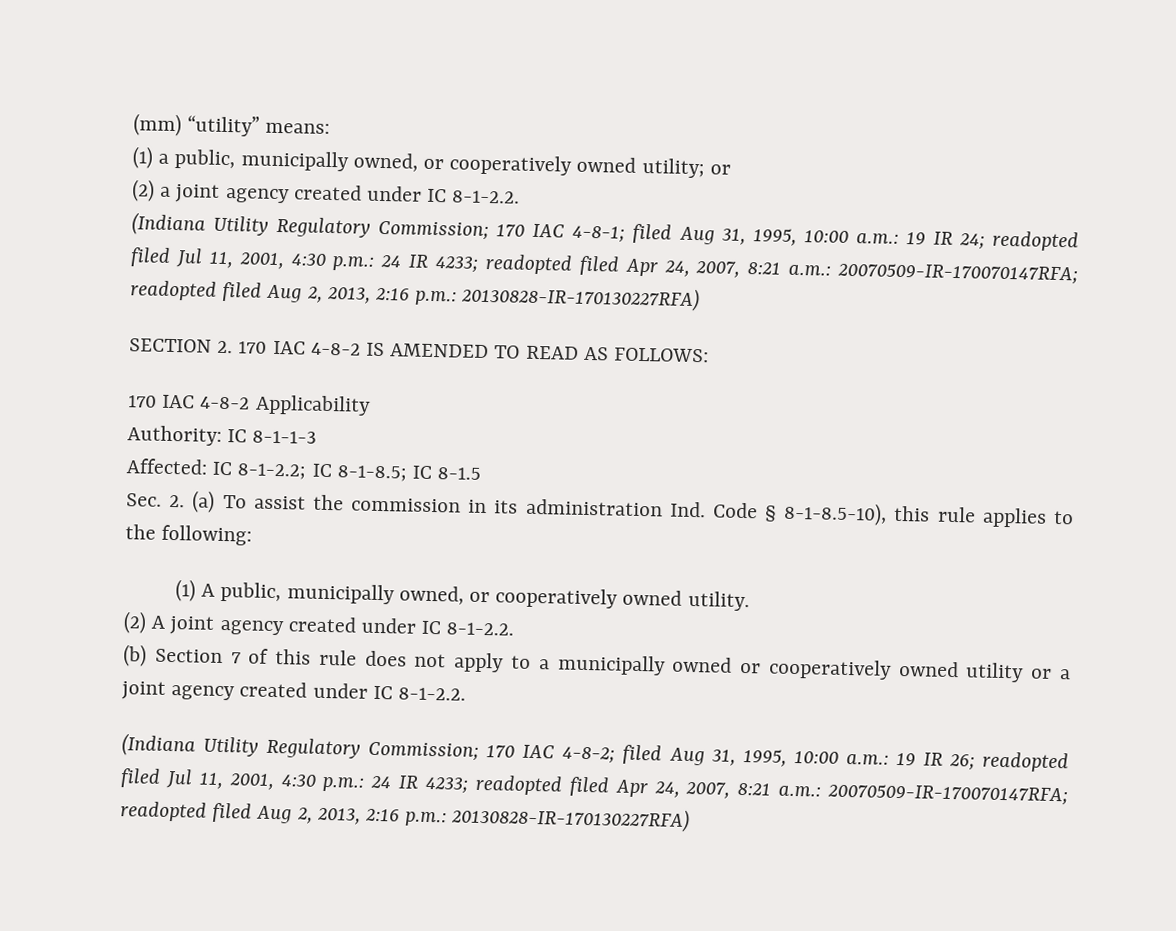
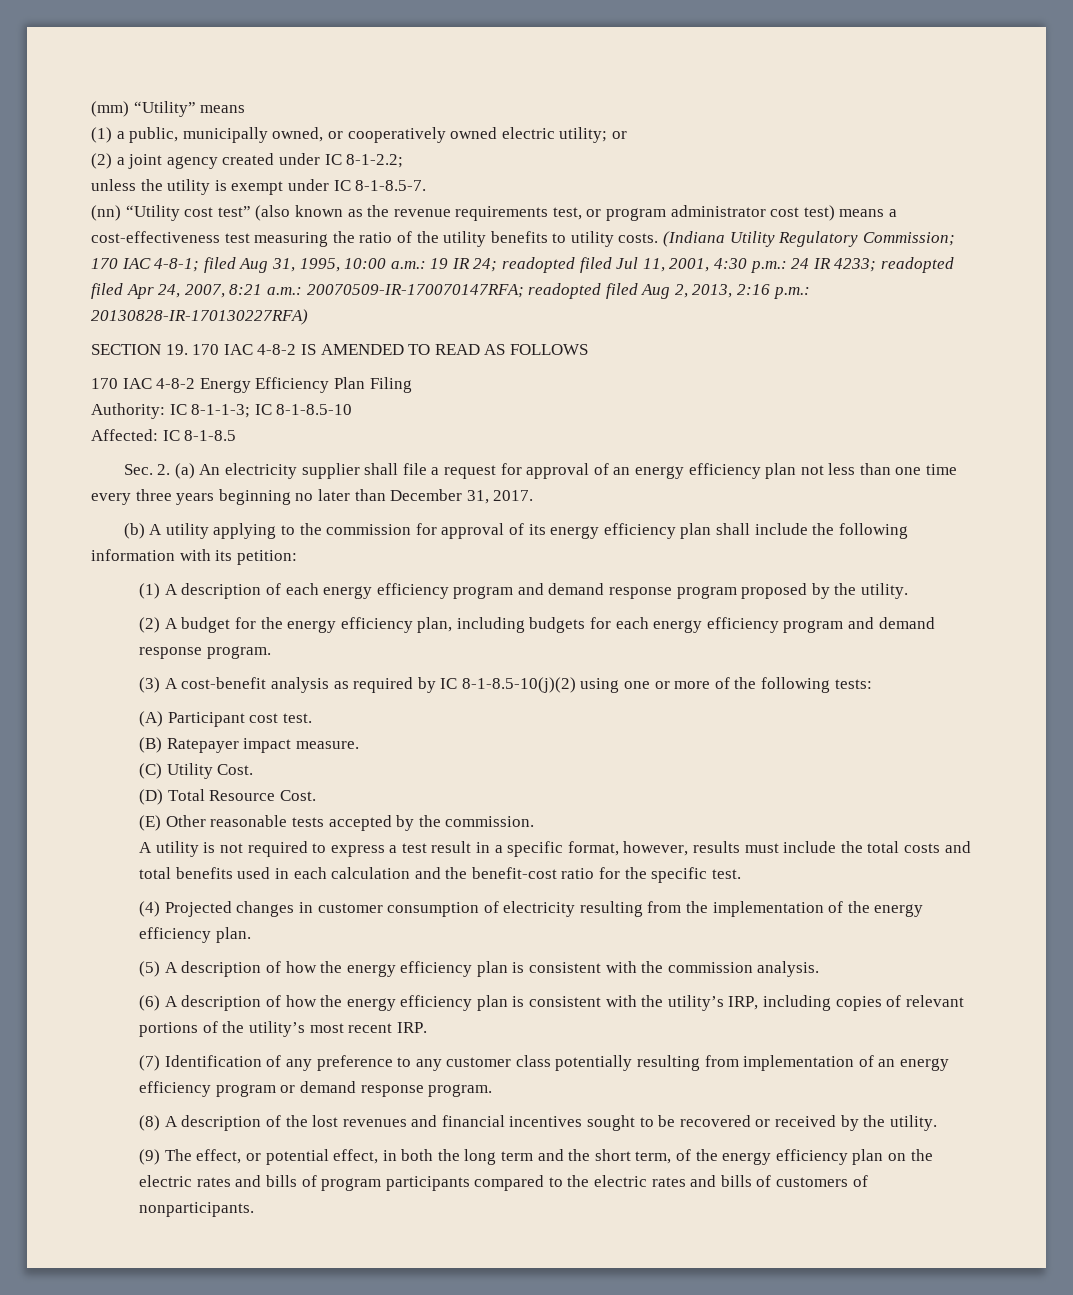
- (mm) “utility” means:
+ (mm) “Utility” means
- (1) a public, municipally owned, or cooperatively owned utility; or
+ (1) a public, municipally owned, or cooperatively owned electric utility; or
- (2) a joint agency created under IC 8-1-2.2.
- (Indiana Utility Regulatory Commission; 170 IAC 4-8-1; filed Aug 31, 1995, 10:00 a.m.: 19 IR 24; readopted filed Jul 11, 2001, 4:30 p.m.: 24 IR 4233; readopted filed Apr 24, 2007, 8:21 a.m.: 20070509-IR-170070147RFA; readopted filed Aug 2, 2013, 2:16 p.m.: 20130828-IR-170130227RFA)
+ (2) a joint agency created under IC 8-1-2.2;
+ unless the utility is exempt under IC 8-1-8.5-7.
+ (nn) “Utility cost test” (also known as the revenue requirements test, or program administrator cost test) means a cost-effectiveness test measuring the ratio of the utility benefits to utility costs. (Indiana Utility Regulatory Commission; 170 IAC 4-8-1; filed Aug 31, 1995, 10:00 a.m.: 19 IR 24; readopted filed Jul 11, 2001, 4:30 p.m.: 24 IR 4233; readopted filed Apr 24, 2007, 8:21 a.m.: 20070509-IR-170070147RFA; readopted filed Aug 2, 2013, 2:16 p.m.: 20130828-IR-170130227RFA)
- SECTION 2. 170 IAC 4-8-2 IS AMENDED TO READ AS FOLLOWS:
- 170 IAC 4-8-2 Applicability
+ SECTION 19. 170 IAC 4-8-2 IS AMENDED TO READ AS FOLLOWS
+ 170 IAC 4-8-2 Energy Efficiency Plan Filing
- Authority: IC 8-1-1-3
+ Authority: IC 8-1-1-3; IC 8-1-8.5-10
- Affected: IC 8-1-2.2; IC 8-1-8.5; IC 8-1.5
- Sec. 2. (a) To assist the commission in its administration Ind. Code § 8-1-8.5-10), this rule applies to the following:
- (1) A public, municipally owned, or cooperatively owned utility.
- (2) A joint agency created under IC 8-1-2.2.
- (b) Section 7 of this rule does not apply to a municipally owned or cooperatively owned utility or a joint agency created under IC 8-1-2.2.
- (Indiana Utility Regulatory Commission; 170 IAC 4-8-2; filed Aug 31, 1995, 10:00 a.m.: 19 IR 26; readopted filed Jul 11, 2001, 4:30 p.m.: 24 IR 4233; readopted filed Apr 24, 2007, 8:21 a.m.: 20070509-IR-170070147RFA; readopted filed Aug 2, 2013, 2:16 p.m.: 20130828-IR-170130227RFA)
+ Affected: IC 8-1-8.5
+ Sec. 2. (a) An electricity supplier shall file a request for approval of an energy efficiency plan not less than one time every three years beginning no later than December 31, 2017.
+ (b) A utility applying to the commission for approval of its energy efficiency plan shall include the following information with its petition:
+ (1) A description of each energy efficiency program and demand response program proposed by the utility.
+ (2) A budget for the energy efficiency plan, including budgets for each energy efficiency program and demand response program.
+ (3) A cost-benefit analysis as required by IC 8-1-8.5-10(j)(2) using one or more of the following tests:
+ (A) Participant cost test.
+ (B) Ratepayer impact measure.
+ (C) Utility Cost.
+ (D) Total Resource Cost.
+ (E) Other reasonable tests accepted by the commission.
+ A utility is not required to express a test result in a specific format, however, results must include the total costs and total benefits used in each calculation and the benefit-cost ratio for the specific test.
+ (4) Projected changes in customer consumption of electricity resulting from the implementation of the energy efficiency plan.
+ (5) A description of how the energy efficiency plan is consistent with the commission analysis.
+ (6) A description of how the energy efficiency plan is consistent with the utility’s IRP, including copies of relevant portions of the utility’s most recent IRP.
+ (7) Identification of any preference to any customer class potentially resulting from implementation of an energy efficiency program or demand response program.
+ (8) A description of the lost revenues and financial incentives sought to be recovered or received by the utility.
+ (9) The effect, or potential effect, in both the long term and the short term, of the energy efficiency plan on the electric rates and bills of program participants compared to the electric rates and bills of customers of nonparticipants.

